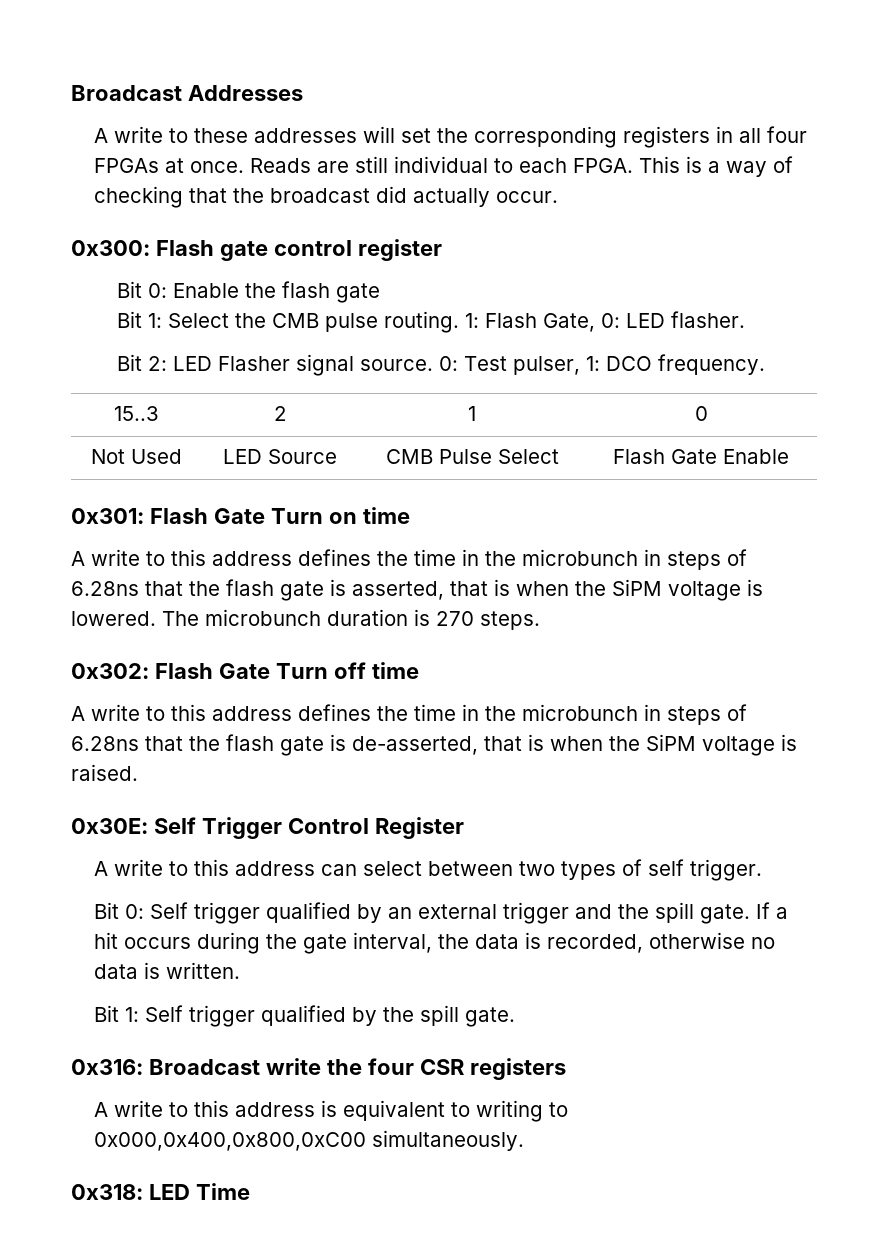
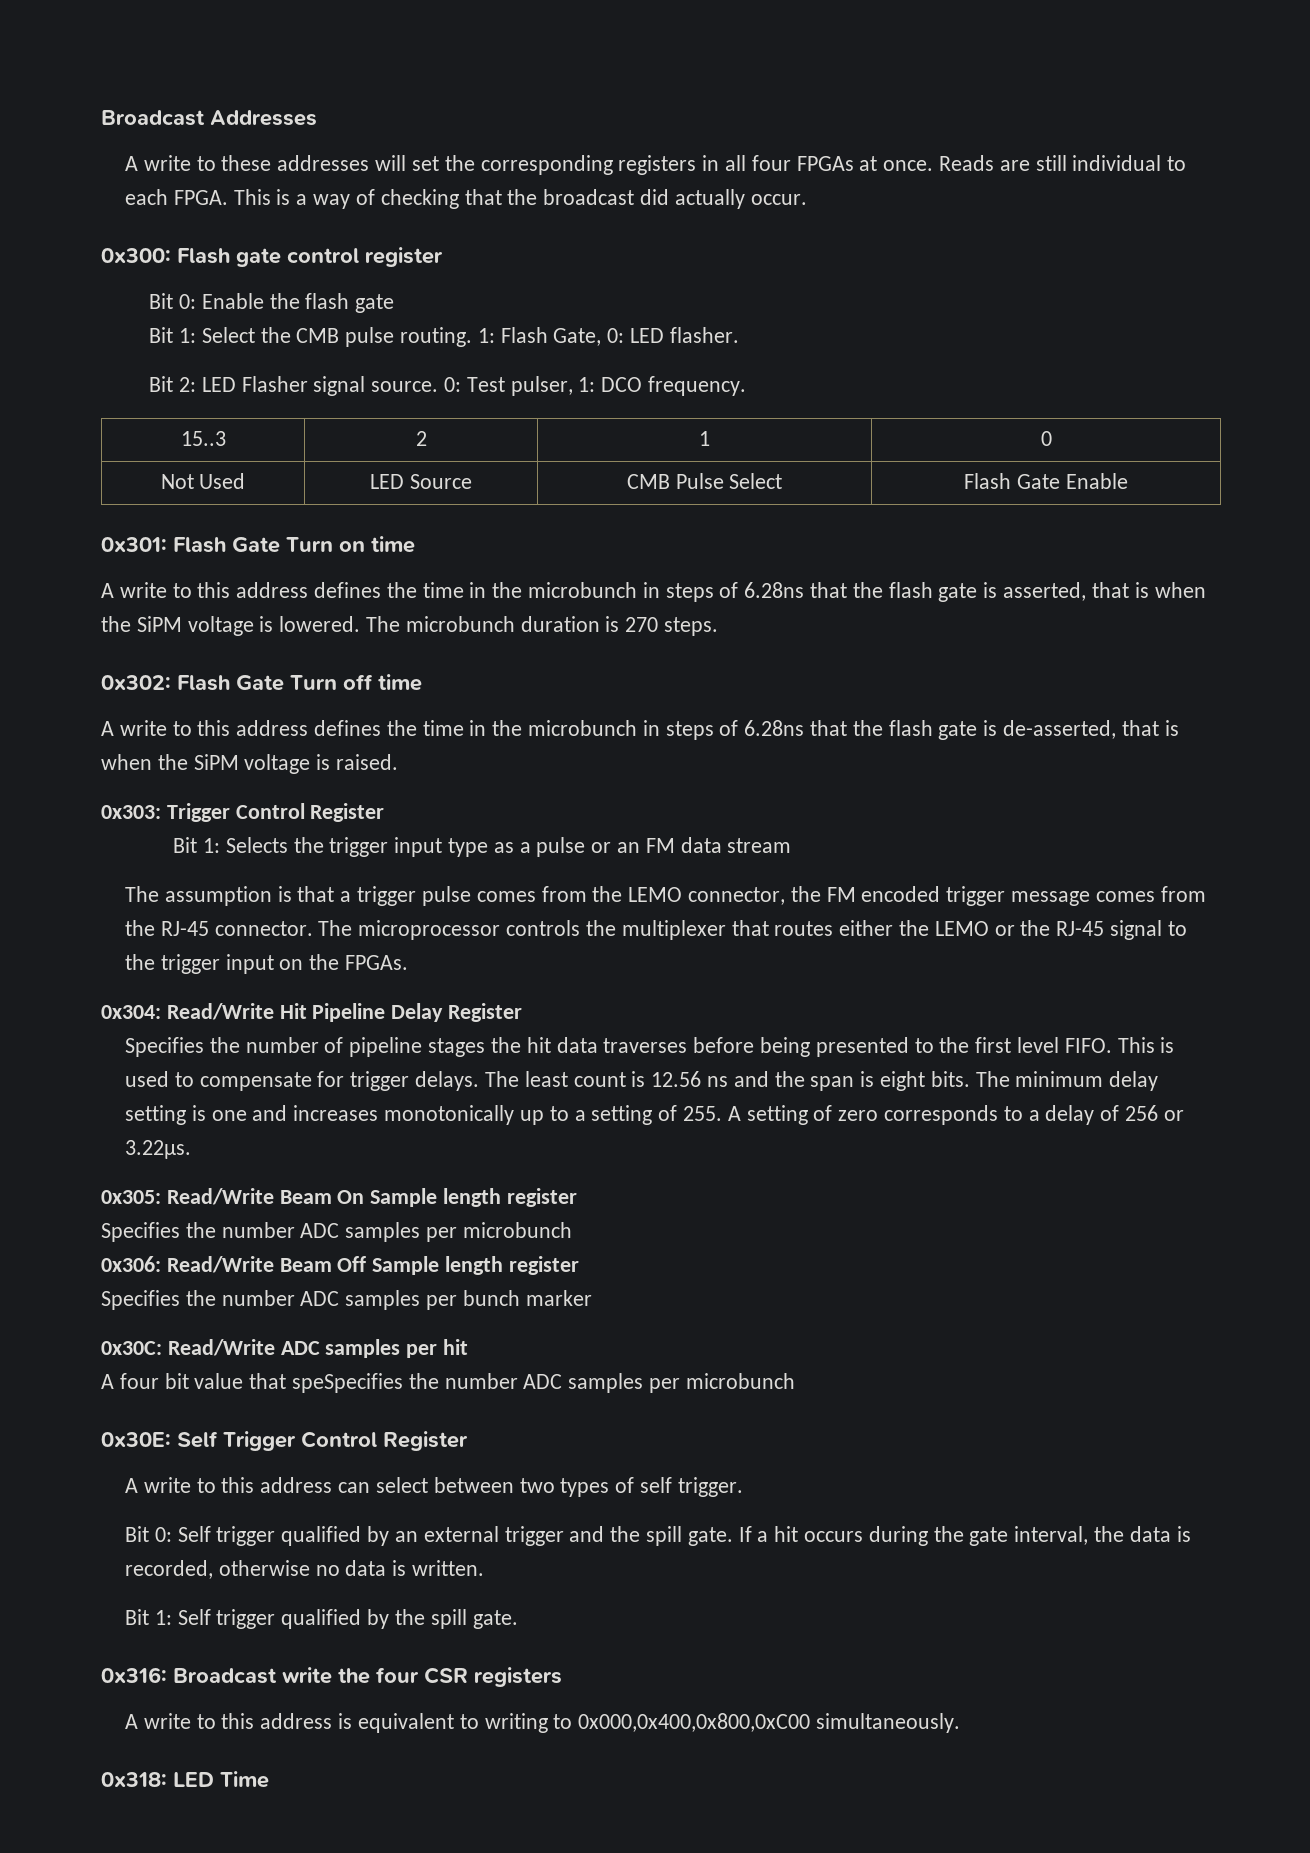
+ 0x303: Trigger Control Register
+ Bit 1: Selects the trigger input type as a pulse or an FM data stream
+ The assumption is that a trigger pulse comes from the LEMO connector, the FM encoded trigger message comes from the RJ-45 connector. The microprocessor controls the multiplexer that routes either the LEMO or the RJ-45 signal to the trigger input on the FPGAs.
+ 0x304: Read/Write Hit Pipeline Delay Register
+ Specifies the number of pipeline stages the hit data traverses before being presented to the first level FIFO. This is used to compensate for trigger delays. The least count is 12.56 ns and the span is eight bits. The minimum delay setting is one and increases monotonically up to a setting of 255. A setting of zero corresponds to a delay of 256 or 3.22μs.
+ 0x305: Read/Write Beam On Sample length register
+ Specifies the number ADC samples per microbunch
+ 0x306: Read/Write Beam Off Sample length register
+ Specifies the number ADC samples per bunch marker
+ 0x30C: Read/Write ADC samples per hit
+ A four bit value that speSpecifies the number ADC samples per microbunch

